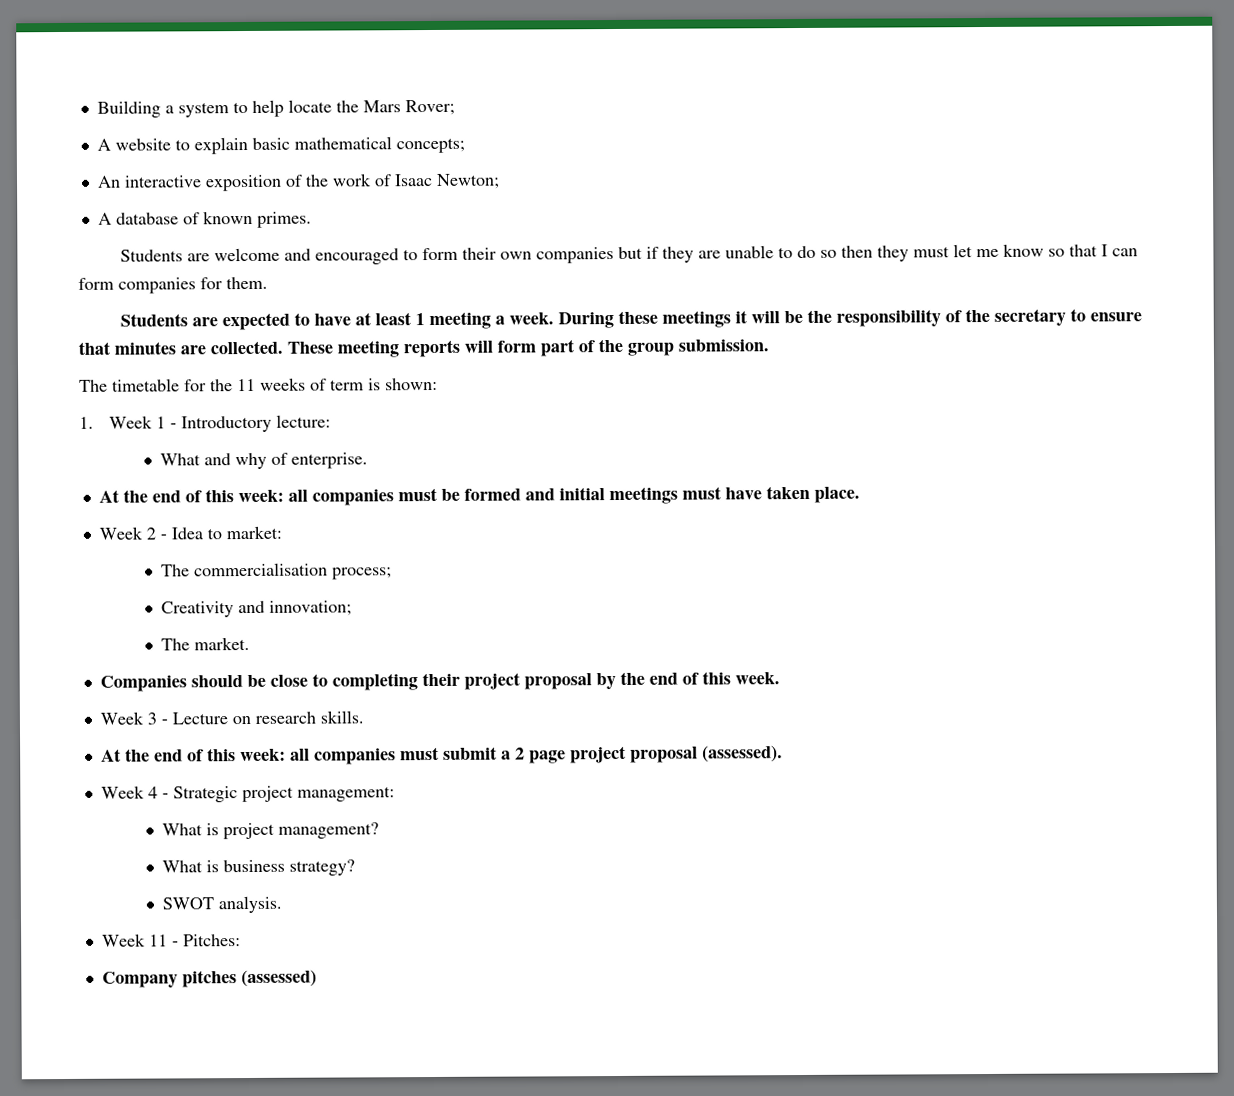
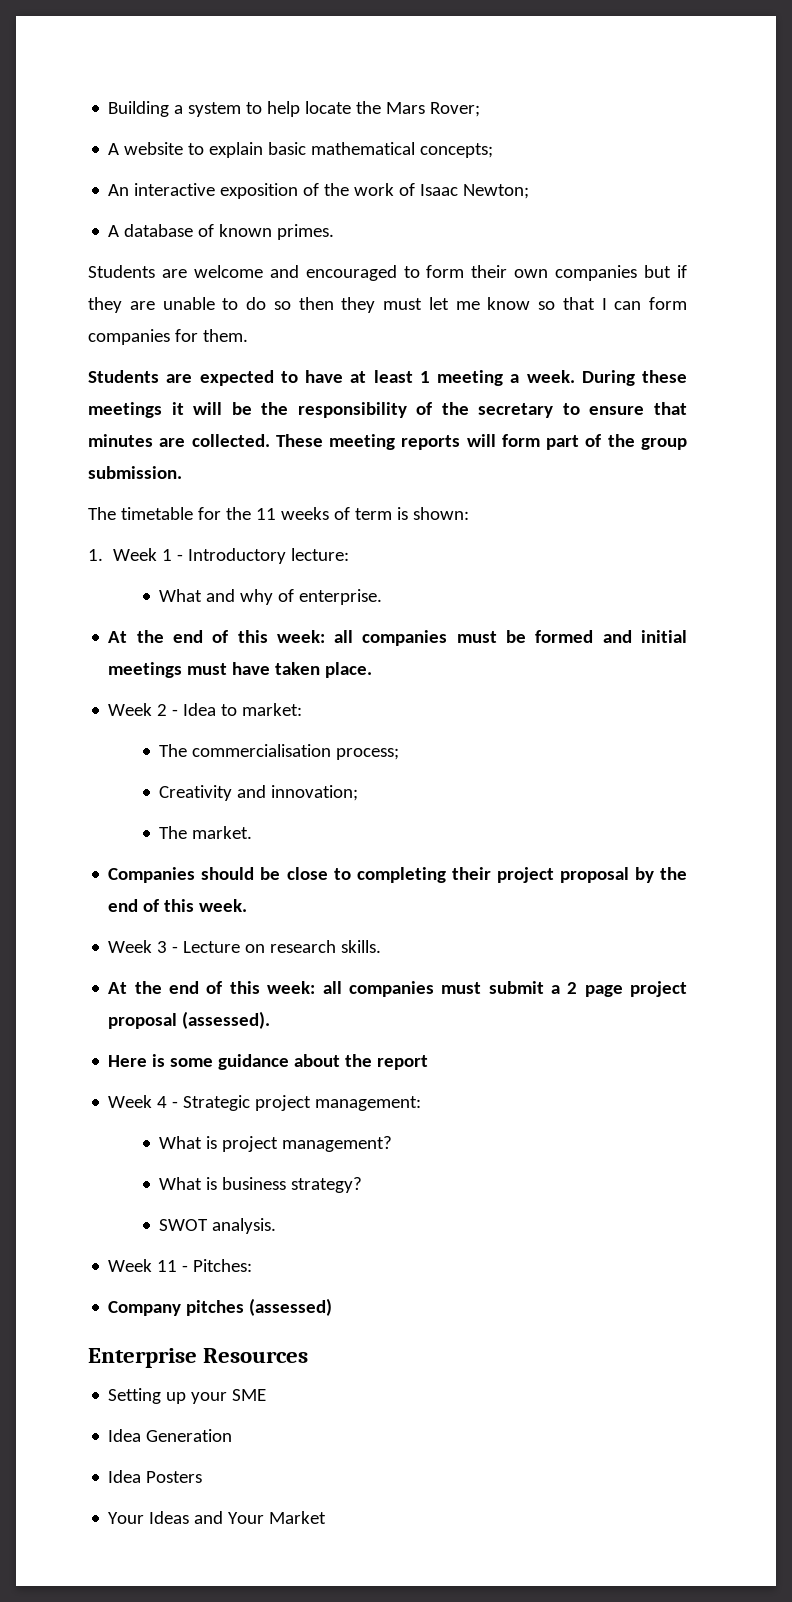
+ Here is some guidance about the report
+ Enterprise Resources
+ Setting up your SME
+ Idea Generation
+ Idea Posters
+ Your Ideas and Your Market

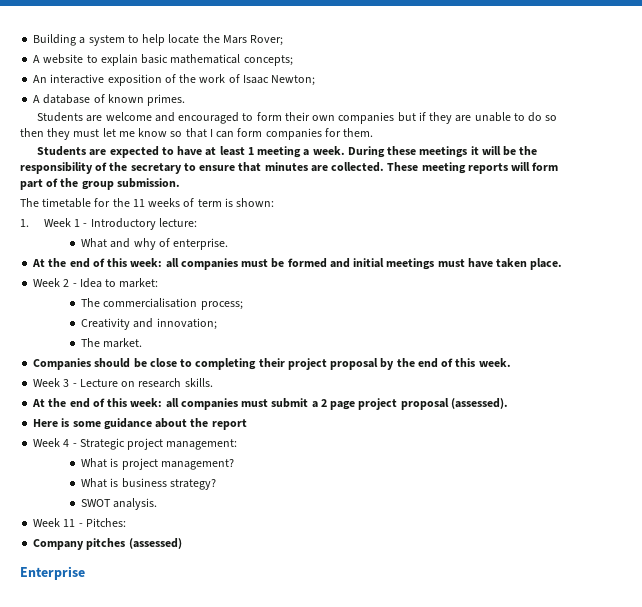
- Enterprise Resources
- Setting up your SME
- Idea Generation
- Idea Posters
- Your Ideas and Your Market
+ Enterprise

